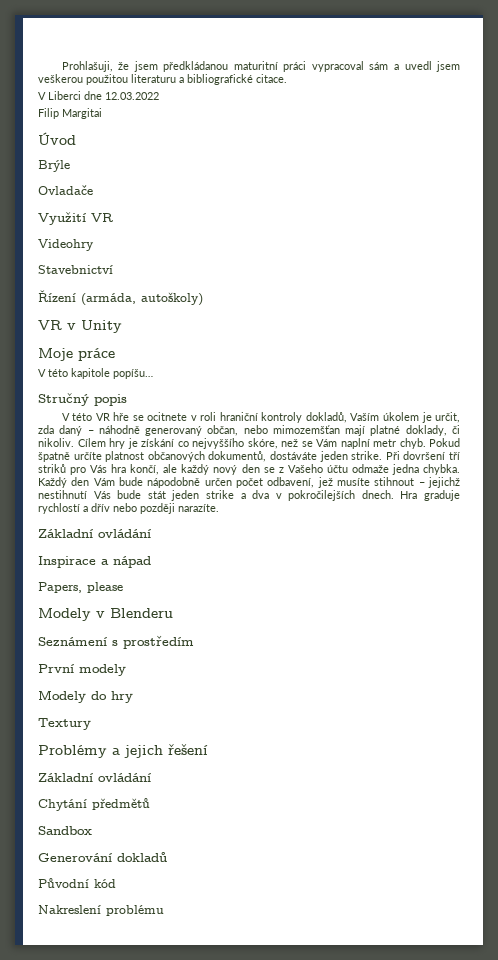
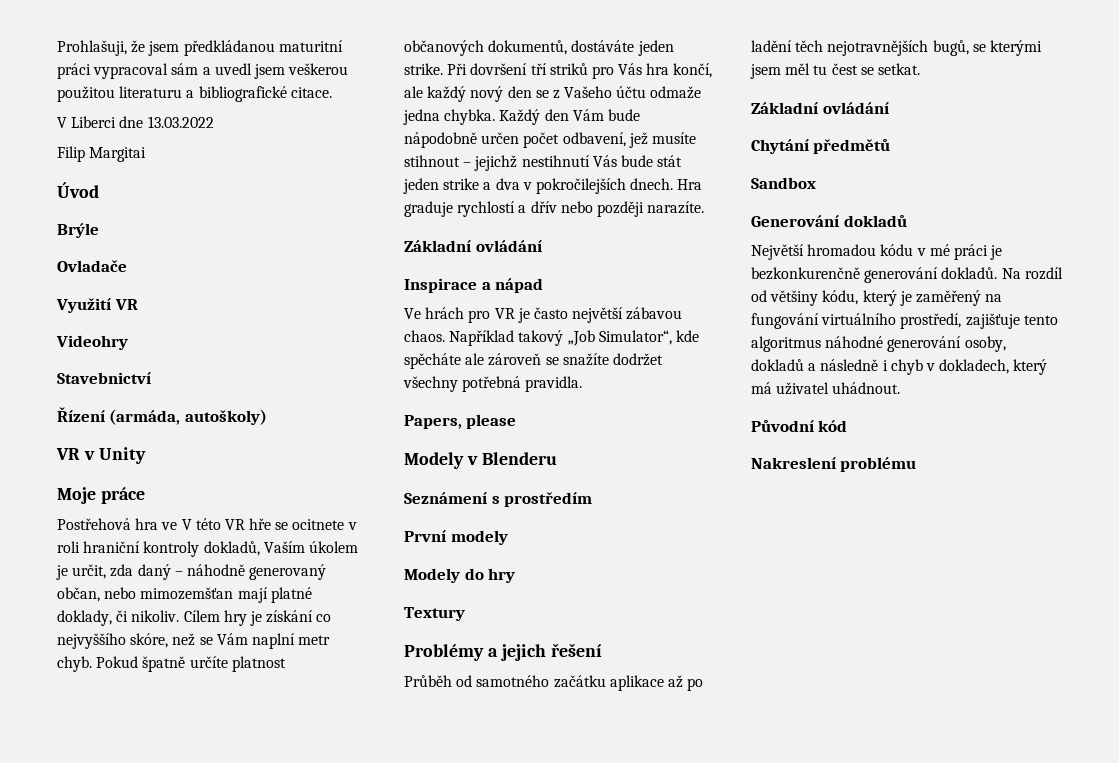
- V Liberci dne 12.03.2022
+ V Liberci dne 13.03.2022
- V této kapitole popíšu…
- Stručný popis
- V této VR hře se ocitnete v roli hraniční kontroly dokladů, Vaším úkolem je určit, zda daný – náhodně generovaný občan, nebo mimozemšťan mají platné doklady, či nikoliv.
+ Postřehová hra ve V této VR hře se ocitnete v roli hraniční kontroly dokladů, Vaším úkolem je určit, zda daný – náhodně generovaný občan, nebo mimozemšťan mají platné doklady, či nikoliv.
+ Ve hrách pro VR je často největší zábavou chaos. Například takový „Job Simulator“, kde spěcháte ale zároveň se snažíte dodržet všechny potřebná pravidla.
+ Průběh od samotného začátku aplikace až po ladění těch nejotravnějších bugů, se kterými jsem měl tu čest se setkat.
+ Největší hromadou kódu v mé práci je bezkonkurenčně generování dokladů. Na rozdíl od většiny kódu, který je zaměřený na fungování virtuálního prostředí, zajišťuje tento algoritmus náhodné generování osoby, dokladů a následně i chyb v dokladech, který má uživatel uhádnout.

